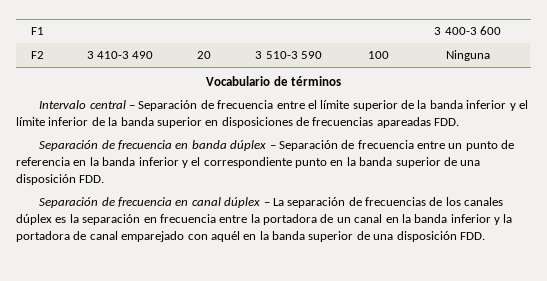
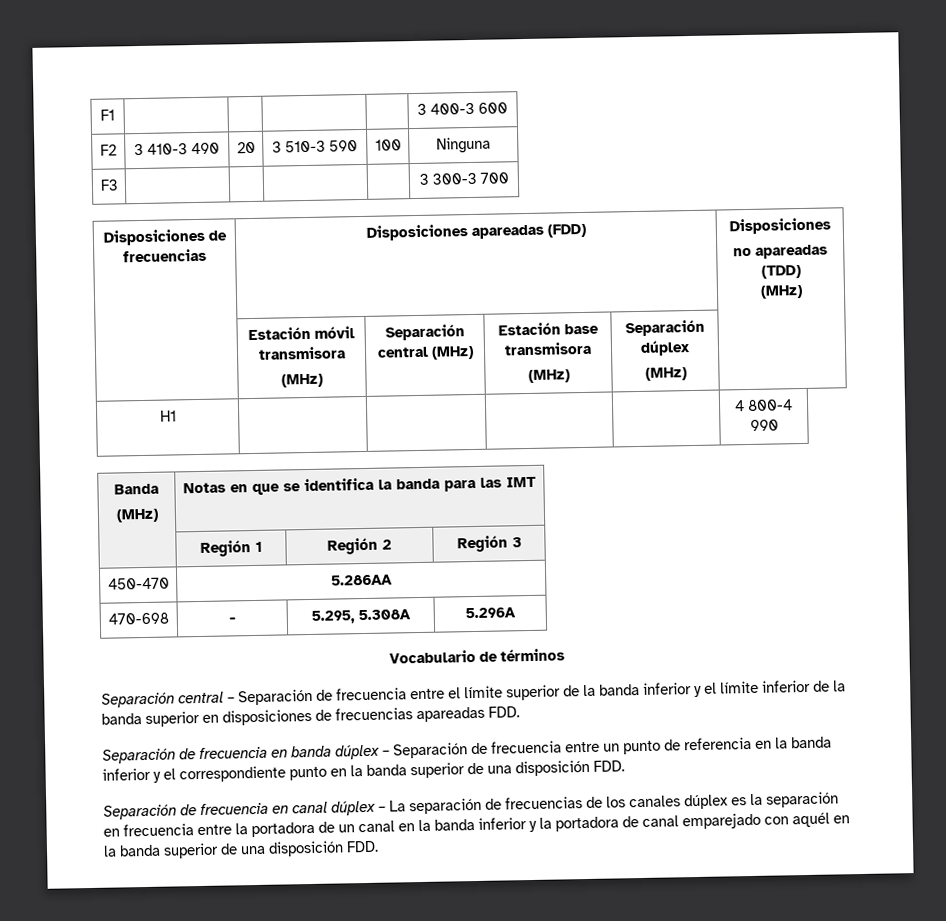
+ F3 | | | | | 3 300-3 700
+ Disposiciones de frecuencias | Disposiciones apareadas (FDD) | Disposiciones
+ no apareadas (TDD)
+ (MHz)
+ | Estación móvil transmisora
+ (MHz) | Separación central (MHz) | Estación base transmisora
+ (MHz) | Separación dúplex
+ (MHz) |
+ H1 | | | | | 4 800-4 990
+ Banda
+ (MHz) | Notas en que se identifica la banda para las IMT
+ | Región 1 | Región 2 | Región 3
+ 450-470 | 5.286AA
+ 470-698 | - | 5.295, 5.308A | 5.296A
- Intervalo central – Separación de frecuencia entre el límite superior de la banda inferior y el límite inferior de la banda superior en disposiciones de frecuencias apareadas FDD.
+ Separación central – Separación de frecuencia entre el límite superior de la banda inferior y el límite inferior de la banda superior en disposiciones de frecuencias apareadas FDD.

